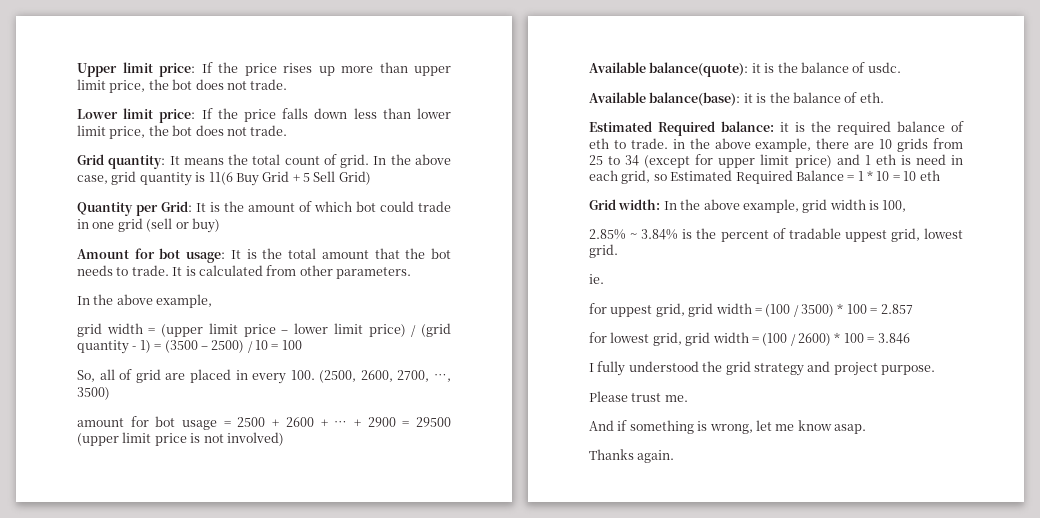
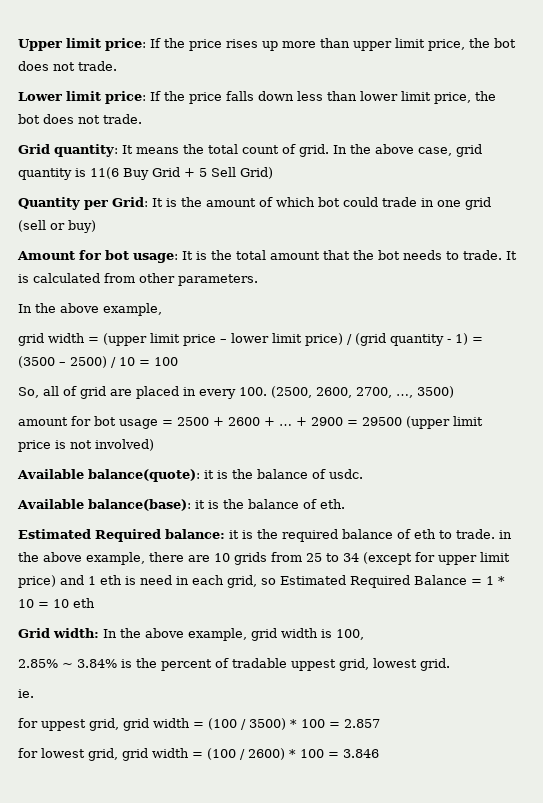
- I fully understood the grid strategy and project purpose.
- Please trust me.
- And if something is wrong, let me know asap.
- Thanks again.

